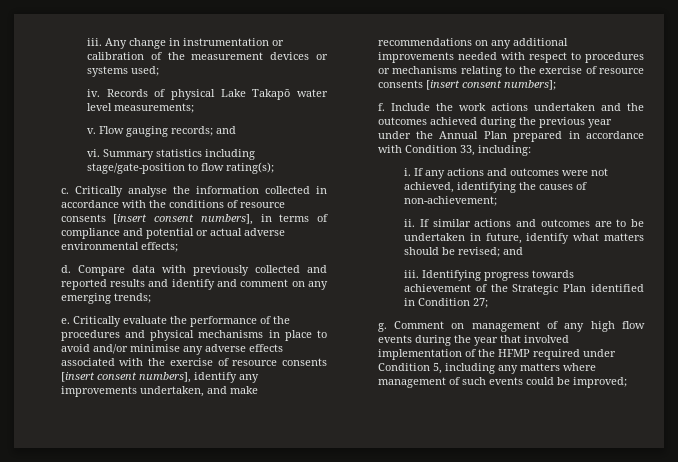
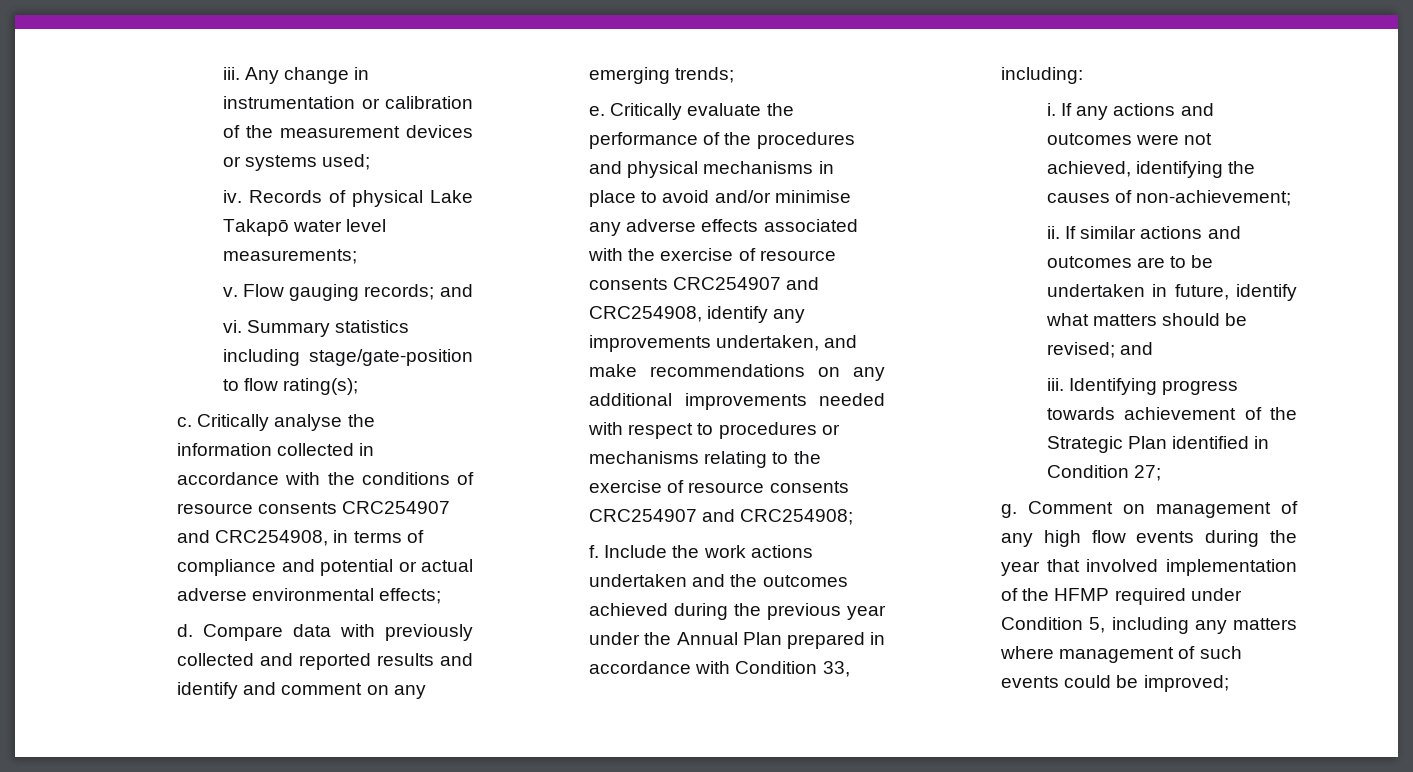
- Critically analyse the information collected in accordance with the conditions of resource consents [insert consent numbers], in terms of compliance and potential or actual adverse environmental effects;
+ Critically analyse the information collected in accordance with the conditions of resource consents CRC254907 and CRC254908, in terms of compliance and potential or actual adverse environmental effects;
- Critically evaluate the performance of the procedures and physical mechanisms in place to avoid and/or minimise any adverse effects associated with the exercise of resource consents [insert consent numbers], identify any improvements undertaken, and make recommendations on any additional improvements needed with respect to procedures or mechanisms relating to the exercise of resource consents [insert consent numbers];
+ Critically evaluate the performance of the procedures and physical mechanisms in place to avoid and/or minimise any adverse effects associated with the exercise of resource consents CRC254907 and CRC254908, identify any improvements undertaken, and make recommendations on any additional improvements needed with respect to procedures or mechanisms relating to the exercise of resource consents CRC254907 and CRC254908;

